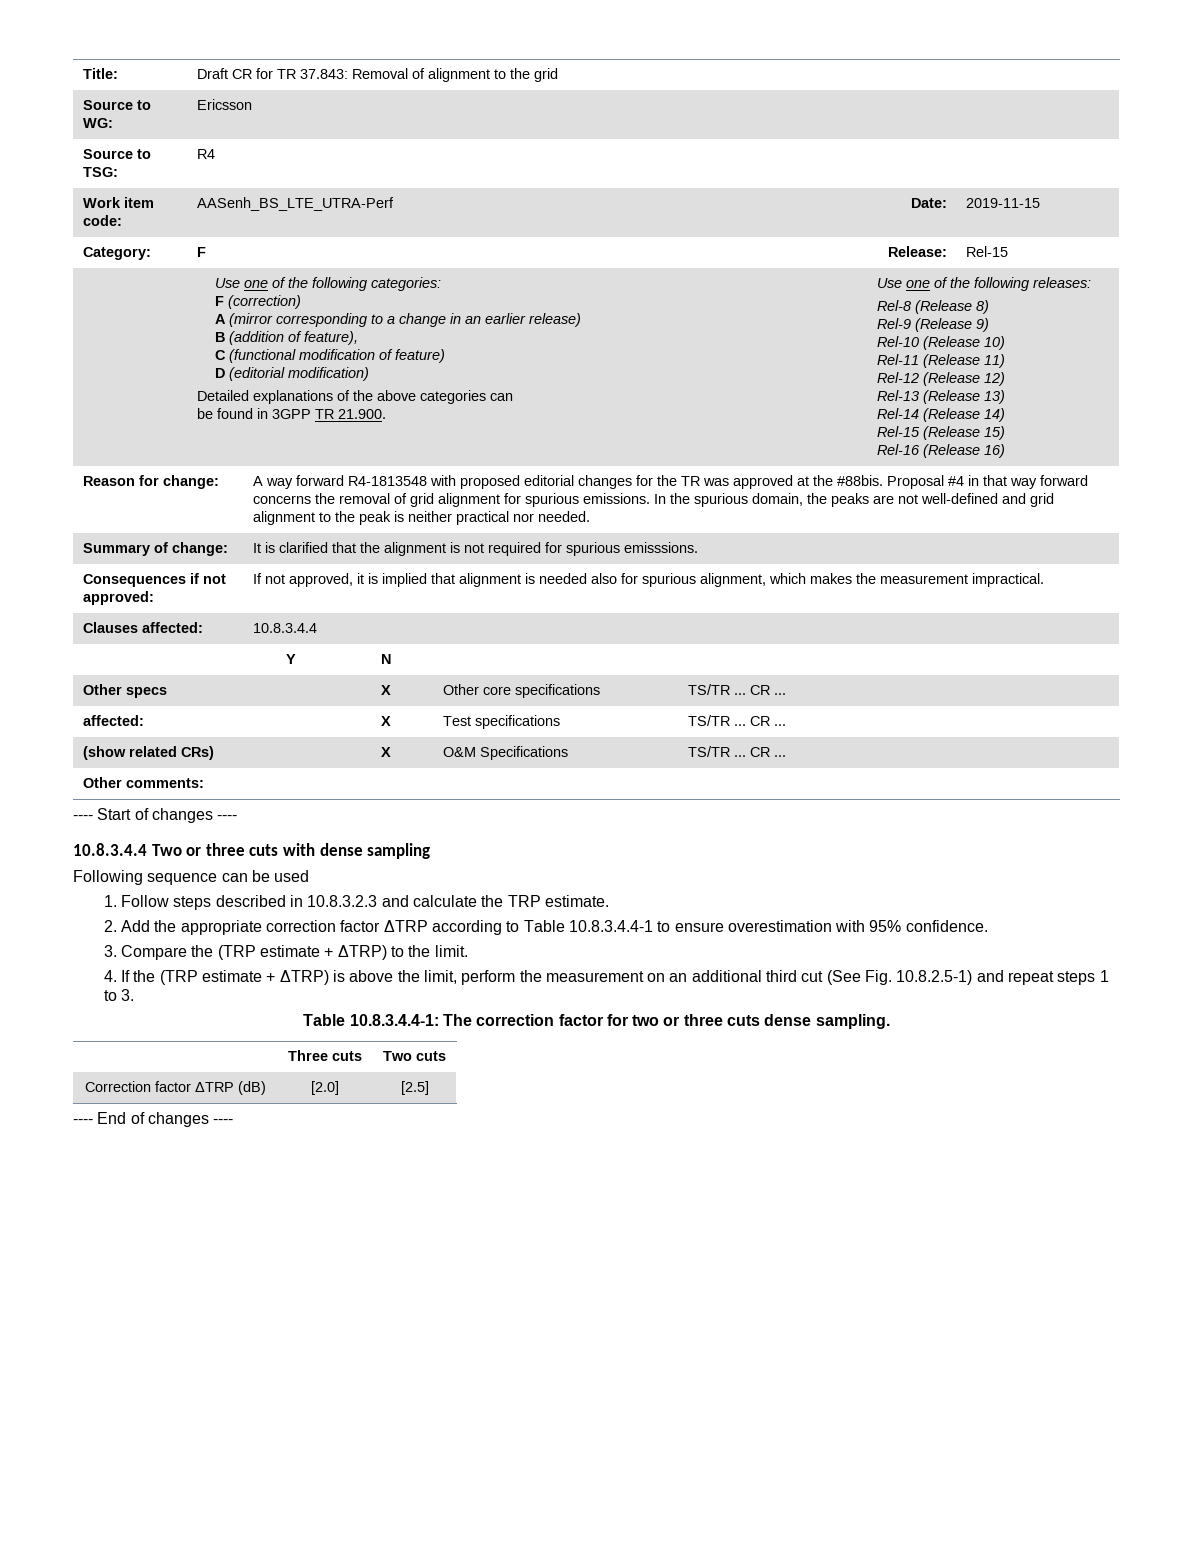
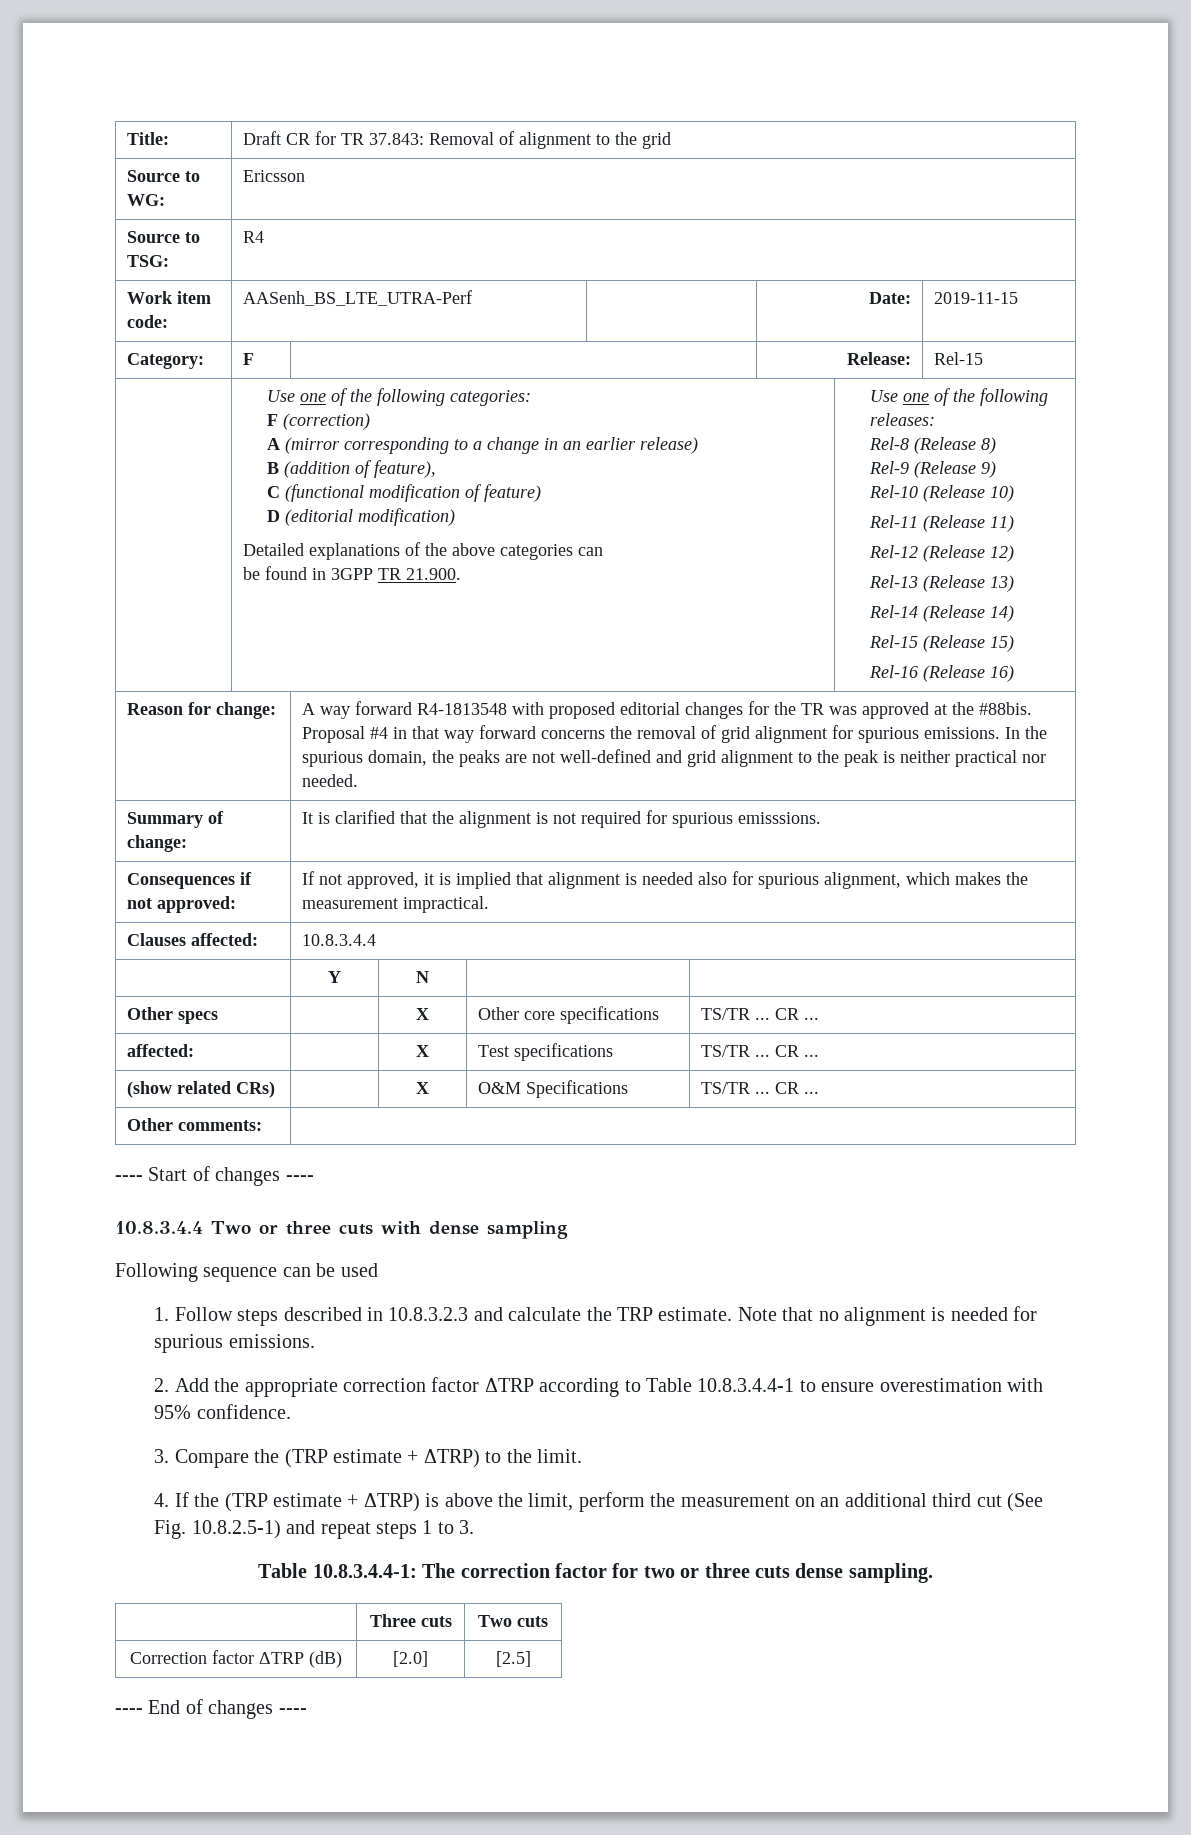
+ Note that no alignment is needed for spurious emissions.

